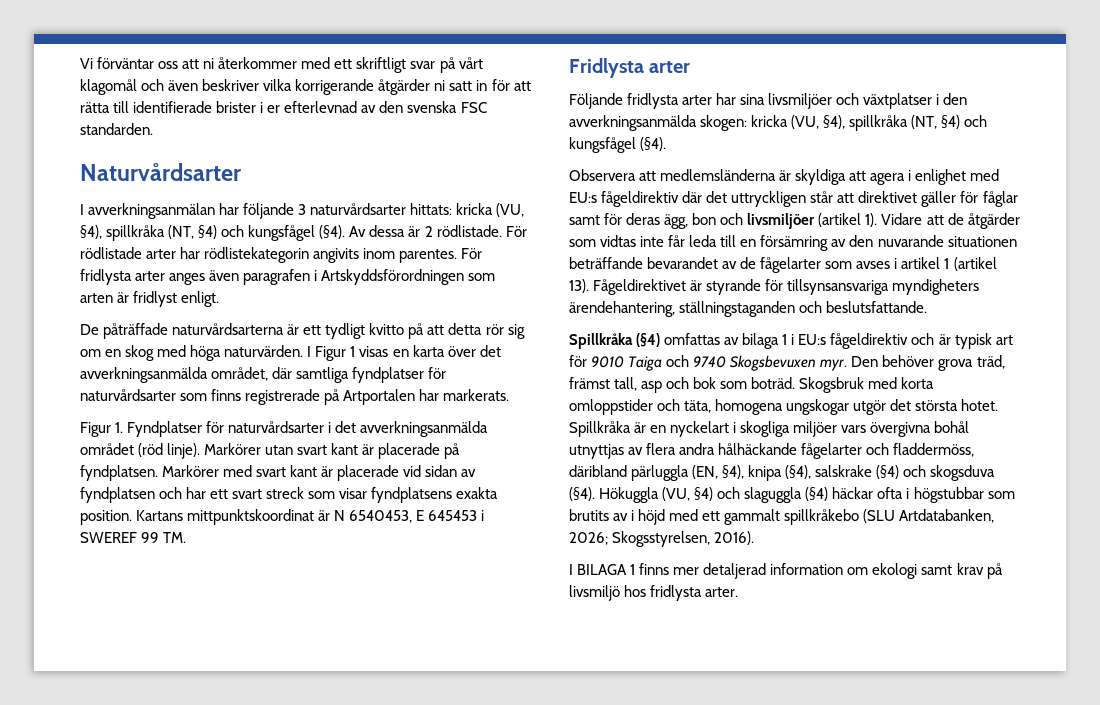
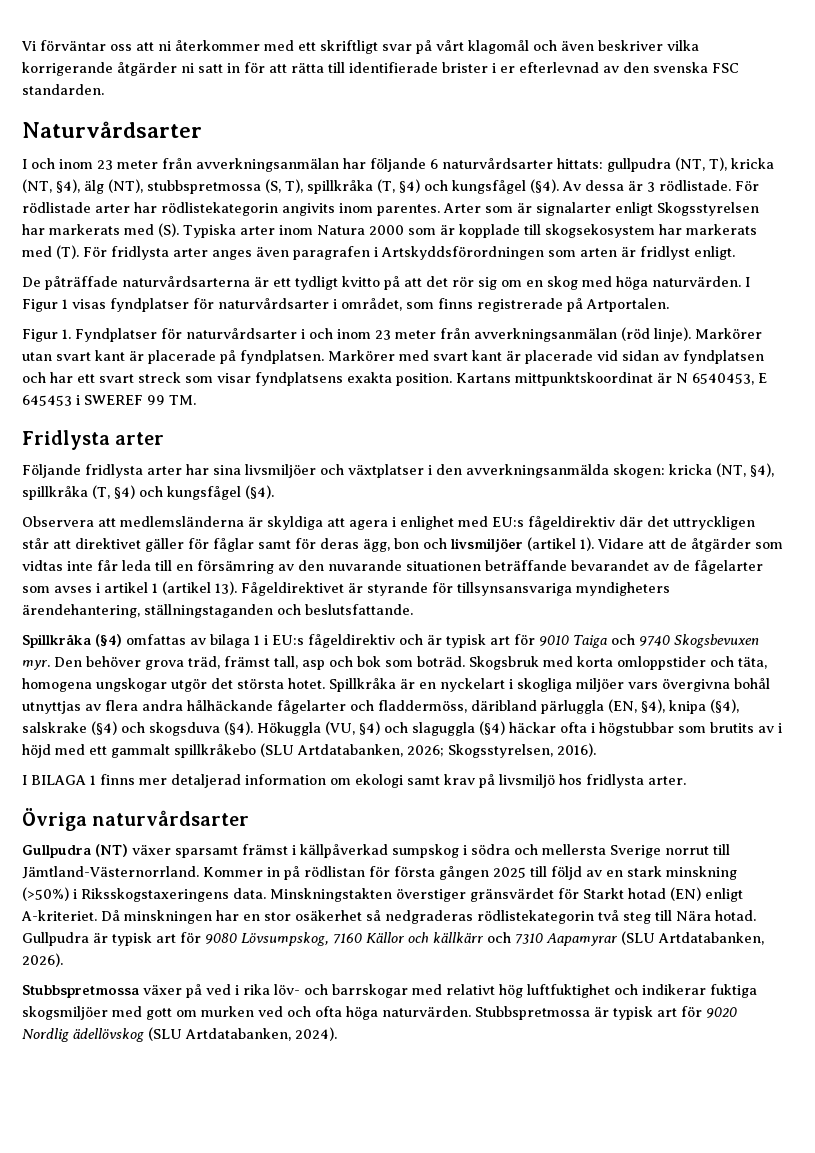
- I avverkningsanmälan har följande 3 naturvårdsarter hittats: kricka (VU, §4), spillkråka (NT, §4) och kungsfågel (§4).
+ I och inom 23 meter från avverkningsanmälan har följande 6 naturvårdsarter hittats: gullpudra (NT, T), kricka (NT, §4), älg (NT), stubbspretmossa (S, T), spillkråka (T, §4) och kungsfågel (§4).
- Av dessa är 2 rödlistade.
+ Av dessa är 3 rödlistade.
- För fridlysta arter anges även paragrafen i Artskyddsförordningen som arten är fridlyst enligt.
+ Arter som är signalarter enligt Skogsstyrelsen har markerats med (S). Typiska arter inom Natura 2000 som är kopplade till skogsekosystem har markerats med (T). För fridlysta arter anges även paragrafen i Artskyddsförordningen som arten är fridlyst enligt.
- De påträffade naturvårdsarterna är ett tydligt kvitto på att detta rör sig om en skog med höga naturvärden.
+ De påträffade naturvårdsarterna är ett tydligt kvitto på att det rör sig om en skog med höga naturvärden.
- I Figur 1 visas en karta över det avverkningsanmälda området, där samtliga fyndplatser för naturvårdsarter som finns registrerade på Artportalen har markerats.
+ I Figur 1 visas fyndplatser för naturvårdsarter i området, som finns registrerade på Artportalen.
- Figur 1. Fyndplatser för naturvårdsarter i det avverkningsanmälda området (röd linje).
+ Figur 1. Fyndplatser för naturvårdsarter i och inom 23 meter från avverkningsanmälan (röd linje).
- Följande fridlysta arter har sina livsmiljöer och växtplatser i den avverkningsanmälda skogen: kricka (VU, §4), spillkråka (NT, §4) och kungsfågel (§4).
+ Följande fridlysta arter har sina livsmiljöer och växtplatser i den avverkningsanmälda skogen: kricka (NT, §4), spillkråka (T, §4) och kungsfågel (§4).
+ Övriga naturvårdsarter
+ Gullpudra (NT) växer sparsamt främst i källpåverkad sumpskog i södra och mellersta Sverige norrut till Jämtland-Västernorrland. Kommer in på rödlistan för första gången 2025 till följd av en stark minskning (>50%) i Riksskogstaxeringens data. Minskningstakten överstiger gränsvärdet för Starkt hotad (EN) enligt A-kriteriet. Då minskningen har en stor osäkerhet så nedgraderas rödlistekategorin två steg till Nära hotad. Gullpudra är typisk art för 9080 Lövsumpskog, 7160 Källor och källkärr och 7310 Aapamyrar (SLU Artdatabanken, 2026).
+ Stubbspretmossa växer på ved i rika löv- och barrskogar med relativt hög luftfuktighet och indikerar fuktiga skogsmiljöer med gott om murken ved och ofta höga naturvärden. Stubbspretmossa är typisk art för 9020 Nordlig ädellövskog (SLU Artdatabanken, 2024).

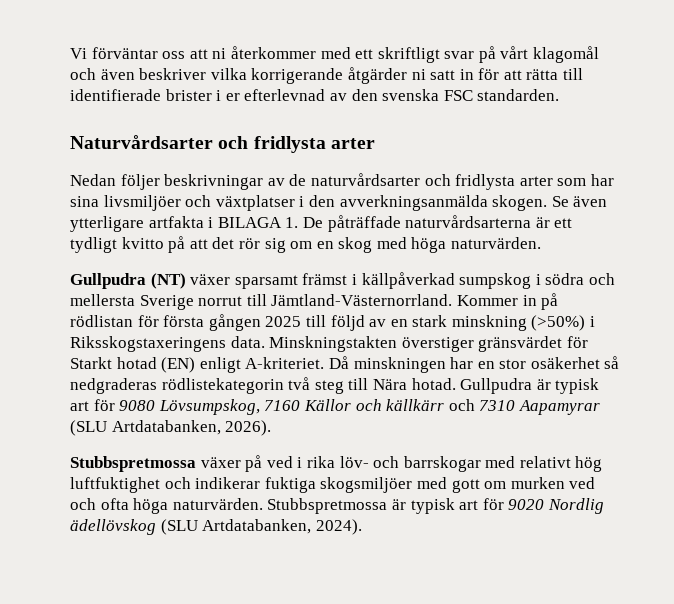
- Naturvårdsarter
- I och inom 23 meter från avverkningsanmälan har följande 6 naturvårdsarter hittats: gullpudra (NT, T), kricka (NT, §4), älg (NT), stubbspretmossa (S, T), spillkråka (T, §4) och kungsfågel (§4). Av dessa är 3 rödlistade. För rödlistade arter har rödlistekategorin angivits inom parentes. Arter som är signalarter enligt Skogsstyrelsen har markerats med (S). Typiska arter inom Natura 2000 som är kopplade till skogsekosystem har markerats med (T). För fridlysta arter anges även paragrafen i Artskyddsförordningen som arten är fridlyst enligt.
- De påträffade naturvårdsarterna är ett tydligt kvitto på att det rör sig om en skog med höga naturvärden. I Figur 1 visas fyndplatser för naturvårdsarter i området, som finns registrerade på Artportalen.
- Figur 1. Fyndplatser för naturvårdsarter i och inom 23 meter från avverkningsanmälan (röd linje). Markörer utan svart kant är placerade på fyndplatsen. Markörer med svart kant är placerade vid sidan av fyndplatsen och har ett svart streck som visar fyndplatsens exakta position. Kartans mittpunktskoordinat är N 6540453, E 645453 i SWEREF 99 TM.
- Fridlysta arter
- Följande fridlysta arter har sina livsmiljöer och växtplatser i den avverkningsanmälda skogen: kricka (NT, §4), spillkråka (T, §4) och kungsfågel (§4).
- Observera att medlemsländerna är skyldiga att agera i enlighet med EU:s fågeldirektiv där det uttryckligen står att direktivet gäller för fåglar samt för deras ägg, bon och livsmiljöer (artikel 1). Vidare att de åtgärder som vidtas inte får leda till en försämring av den nuvarande situationen beträffande bevarandet av de fågelarter som avses i artikel 1 (artikel 13). Fågeldirektivet är styrande för tillsynsansvariga myndigheters ärendehantering, ställningstaganden och beslutsfattande.
- Spillkråka (§4) omfattas av bilaga 1 i EU:s fågeldirektiv och är typisk art för 9010 Taiga och 9740 Skogsbevuxen myr. Den behöver grova träd, främst tall, asp och bok som boträd. Skogsbruk med korta omloppstider och täta, homogena ungskogar utgör det största hotet. Spillkråka är en nyckelart i skogliga miljöer vars övergivna bohål utnyttjas av flera andra hålhäckande fågelarter och fladdermöss, däribland pärluggla (EN, §4), knipa (§4), salskrake (§4) och skogsduva (§4). Hökuggla (VU, §4) och slaguggla (§4) häckar ofta i högstubbar som brutits av i höjd med ett gammalt spillkråkebo (SLU Artdatabanken, 2026; Skogsstyrelsen, 2016).
- I BILAGA 1 finns mer detaljerad information om ekologi samt krav på livsmiljö hos fridlysta arter.
- Övriga naturvårdsarter
+ Naturvårdsarter och fridlysta arter
+ Nedan följer beskrivningar av de naturvårdsarter och fridlysta arter som har sina livsmiljöer och växtplatser i den avverkningsanmälda skogen. Se även ytterligare artfakta i BILAGA 1. De påträffade naturvårdsarterna är ett tydligt kvitto på att det rör sig om en skog med höga naturvärden.

